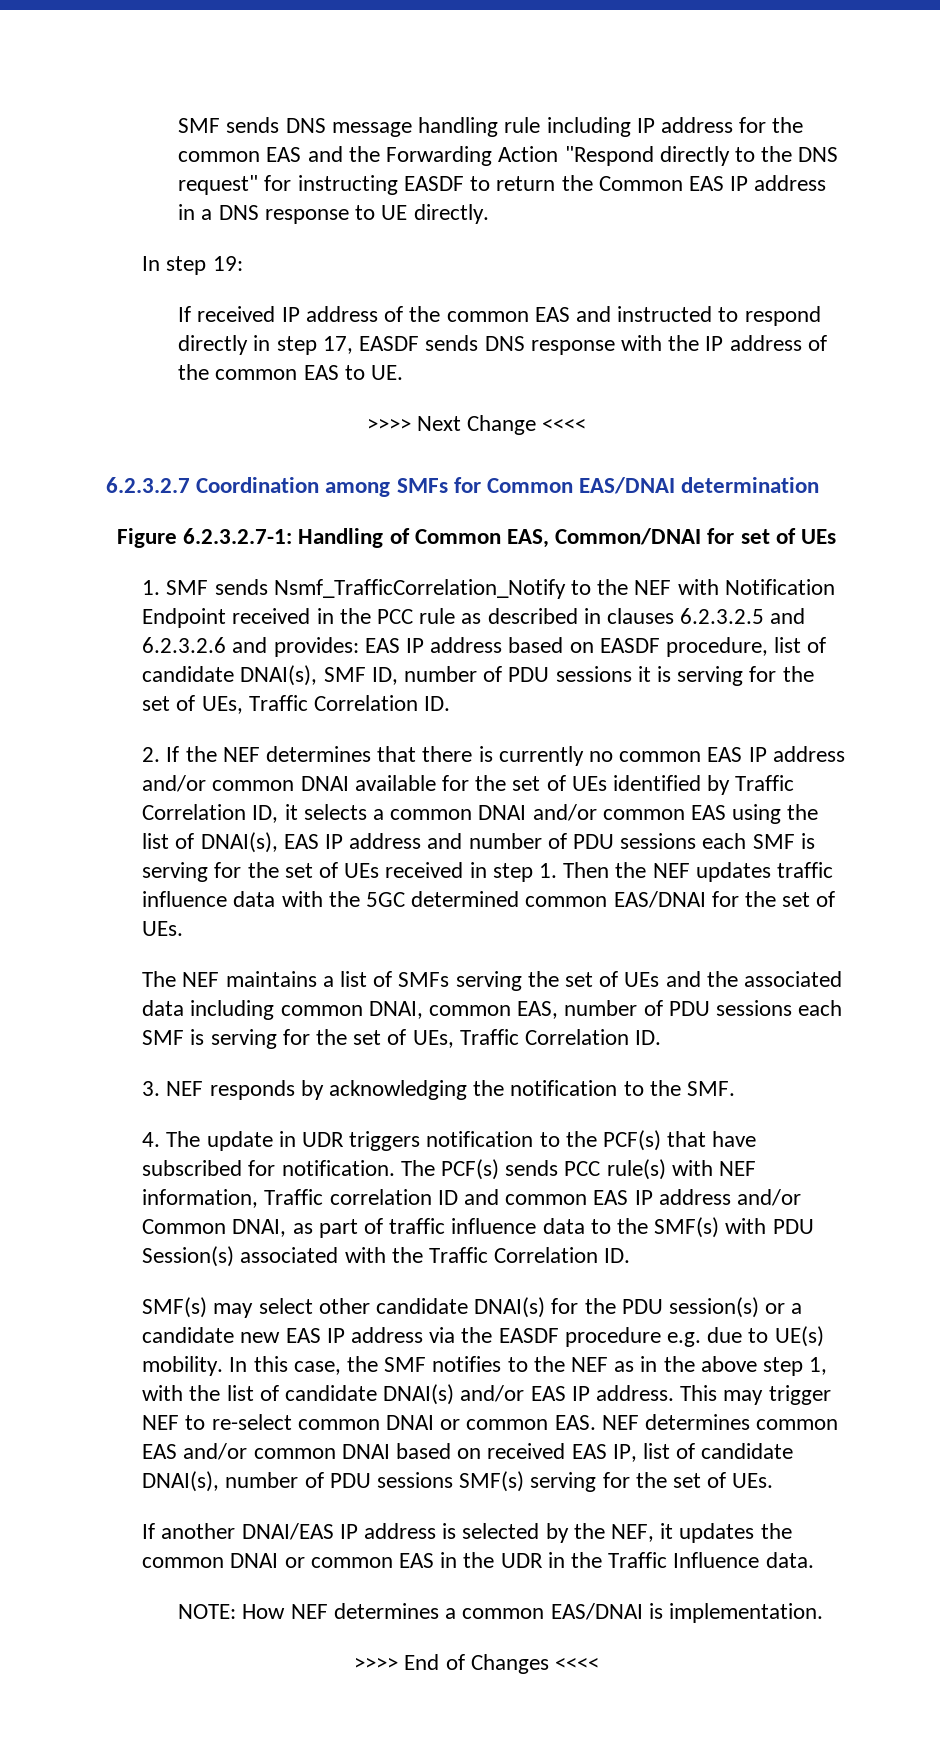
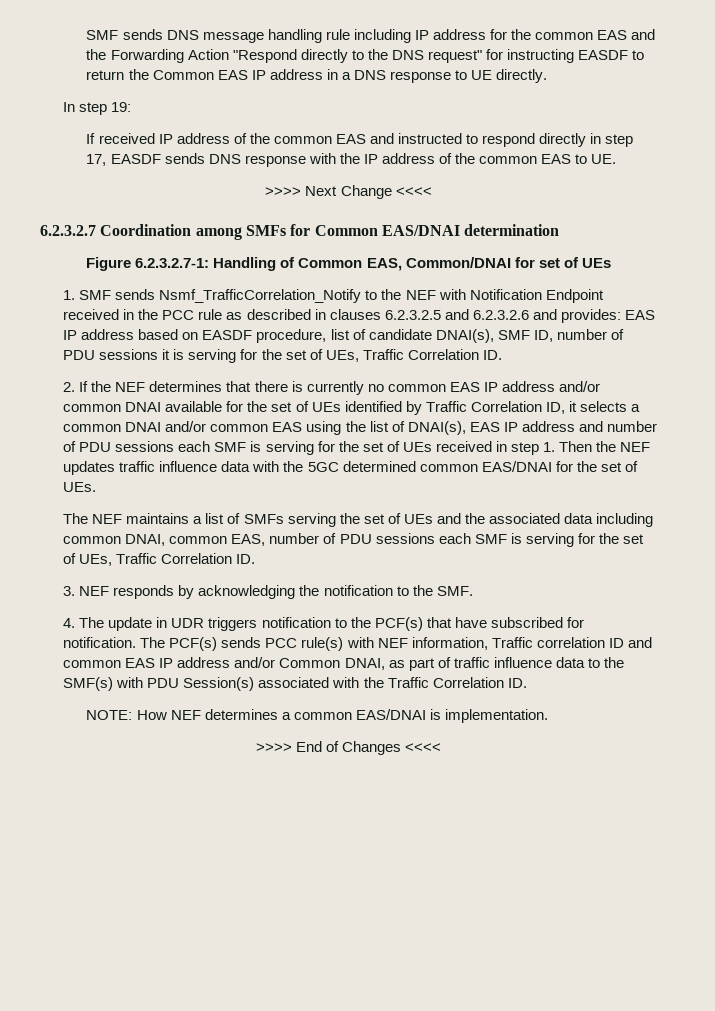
- SMF(s) may select other candidate DNAI(s) for the PDU session(s) or a candidate new EAS IP address via the EASDF procedure e.g. due to UE(s) mobility. In this case, the SMF notifies to the NEF as in the above step 1, with the list of candidate DNAI(s) and/or EAS IP address. This may trigger NEF to re-select common DNAI or common EAS. NEF determines common EAS and/or common DNAI based on received EAS IP, list of candidate DNAI(s), number of PDU sessions SMF(s) serving for the set of UEs.
- If another DNAI/EAS IP address is selected by the NEF, it updates the common DNAI or common EAS in the UDR in the Traffic Influence data.

